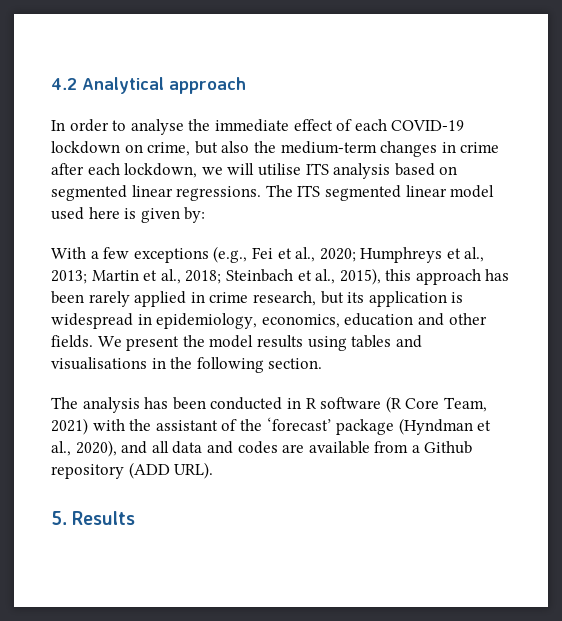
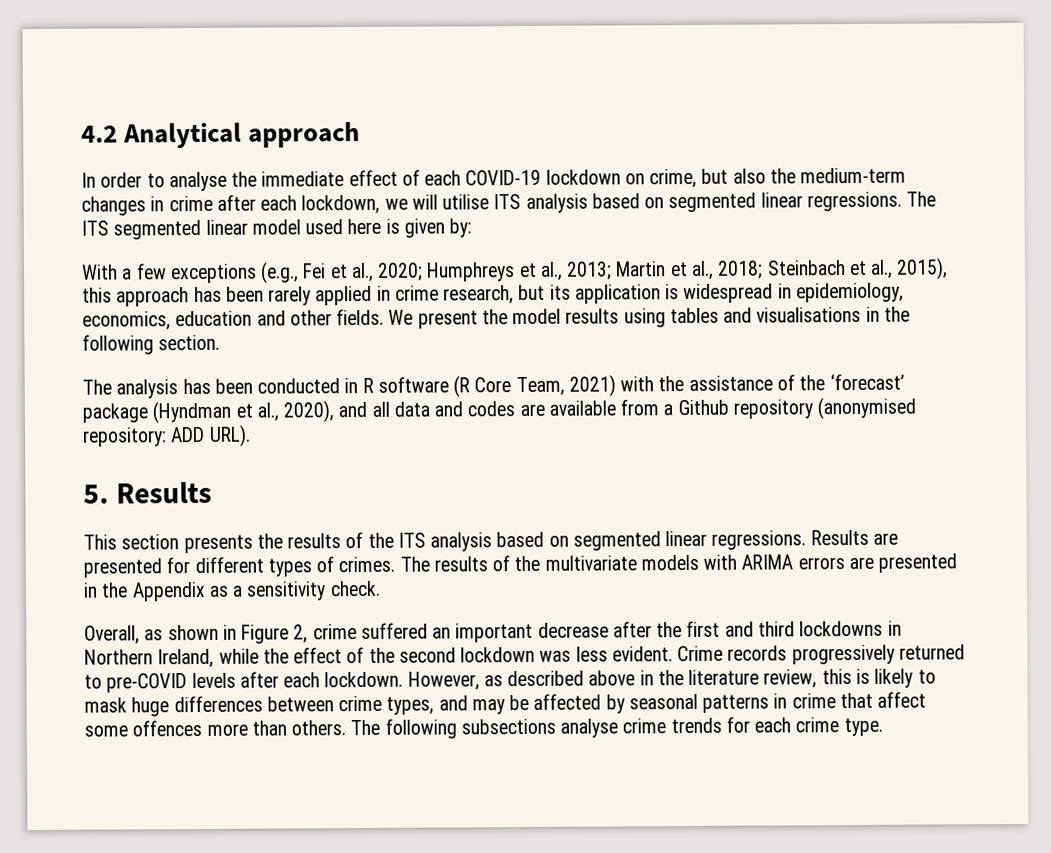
- The analysis has been conducted in R software (R Core Team, 2021) with the assistant of the ‘forecast’ package (Hyndman et al., 2020), and all data and codes are available from a Github repository (ADD URL).
+ The analysis has been conducted in R software (R Core Team, 2021) with the assistance of the ‘forecast’ package (Hyndman et al., 2020), and all data and codes are available from a Github repository (anonymised repository: ADD URL).
+ This section presents the results of the ITS analysis based on segmented linear regressions. Results are presented for different types of crimes. The results of the multivariate models with ARIMA errors are presented in the Appendix as a sensitivity check.
+ Overall, as shown in Figure 2, crime suffered an important decrease after the first and third lockdowns in Northern Ireland, while the effect of the second lockdown was less evident. Crime records progressively returned to pre-COVID levels after each lockdown. However, as described above in the literature review, this is likely to mask huge differences between crime types, and may be affected by seasonal patterns in crime that affect some offences more than others. The following subsections analyse crime trends for each crime type.

